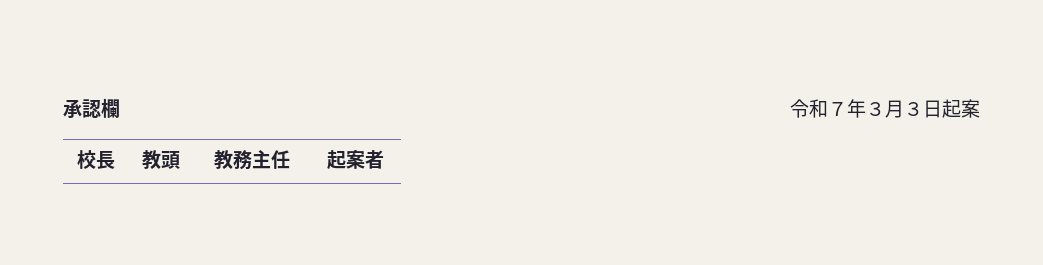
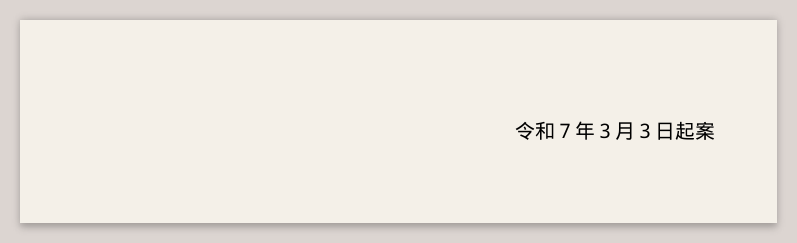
- 承認欄
- 校長 | 教頭 | 教務主任 | 起案者

